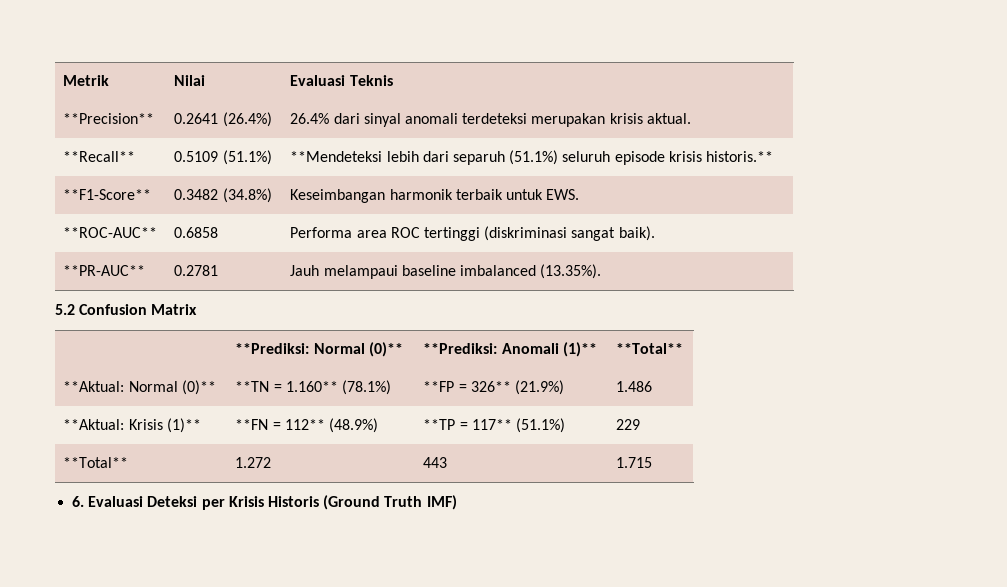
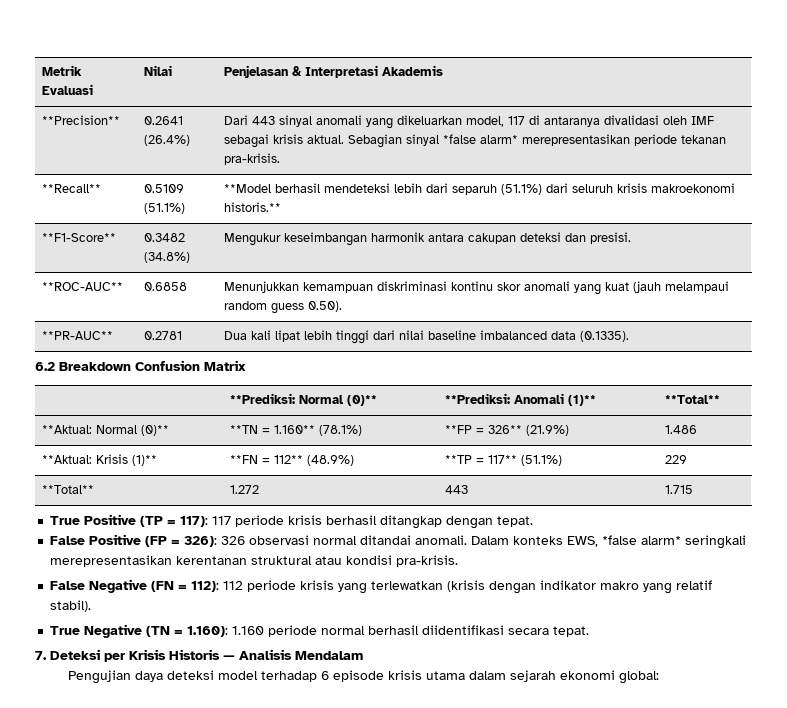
- Metrik | Nilai | Evaluasi Teknis
+ Metrik Evaluasi | Nilai | Penjelasan & Interpretasi Akademis
- **Precision** | 0.2641 (26.4%) | 26.4% dari sinyal anomali terdeteksi merupakan krisis aktual.
+ **Precision** | 0.2641 (26.4%) | Dari 443 sinyal anomali yang dikeluarkan model, 117 di antaranya divalidasi oleh IMF sebagai krisis aktual. Sebagian sinyal *false alarm* merepresentasikan periode tekanan pra-krisis.
- **Recall** | 0.5109 (51.1%) | **Mendeteksi lebih dari separuh (51.1%) seluruh episode krisis historis.**
+ **Recall** | 0.5109 (51.1%) | **Model berhasil mendeteksi lebih dari separuh (51.1%) dari seluruh krisis makroekonomi historis.**
- **F1-Score** | 0.3482 (34.8%) | Keseimbangan harmonik terbaik untuk EWS.
- **ROC-AUC** | 0.6858 | Performa area ROC tertinggi (diskriminasi sangat baik).
- **PR-AUC** | 0.2781 | Jauh melampaui baseline imbalanced (13.35%).
- 5.2 Confusion Matrix
+ **F1-Score** | 0.3482 (34.8%) | Mengukur keseimbangan harmonik antara cakupan deteksi dan presisi.
+ **ROC-AUC** | 0.6858 | Menunjukkan kemampuan diskriminasi kontinu skor anomali yang kuat (jauh melampaui random guess 0.50).
+ **PR-AUC** | 0.2781 | Dua kali lipat lebih tinggi dari nilai baseline imbalanced data (0.1335).
+ 6.2 Breakdown Confusion Matrix
- 6. Evaluasi Deteksi per Krisis Historis (Ground Truth IMF)
+ True Positive (TP = 117): 117 periode krisis berhasil ditangkap dengan tepat.
+ False Positive (FP = 326): 326 observasi normal ditandai anomali. Dalam konteks EWS, *false alarm* seringkali merepresentasikan kerentanan struktural atau kondisi pra-krisis.
+ False Negative (FN = 112): 112 periode krisis yang terlewatkan (krisis dengan indikator makro yang relatif stabil).
+ True Negative (TN = 1.160): 1.160 periode normal berhasil diidentifikasi secara tepat.
+ 7. Deteksi per Krisis Historis — Analisis Mendalam
+ Pengujian daya deteksi model terhadap 6 episode krisis utama dalam sejarah ekonomi global:

